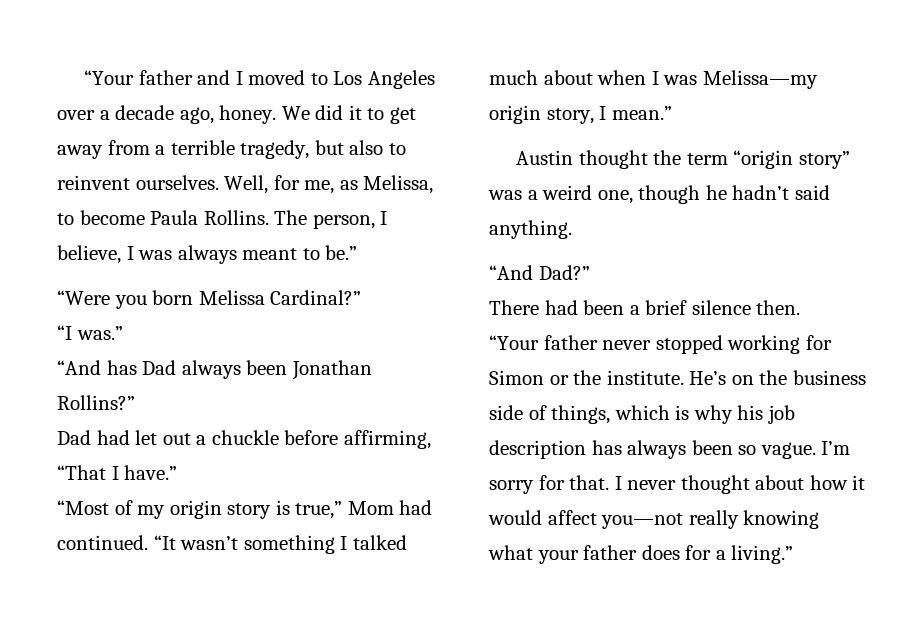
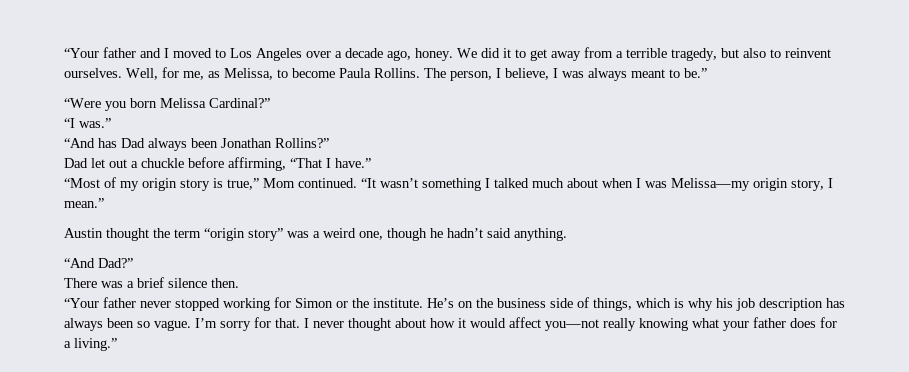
- Dad had let out a chuckle before affirming, “That I have.”
+ Dad let out a chuckle before affirming, “That I have.”
- “Most of my origin story is true,” Mom had continued.
+ “Most of my origin story is true,” Mom continued.
- There had been a brief silence then.
+ There was a brief silence then.

